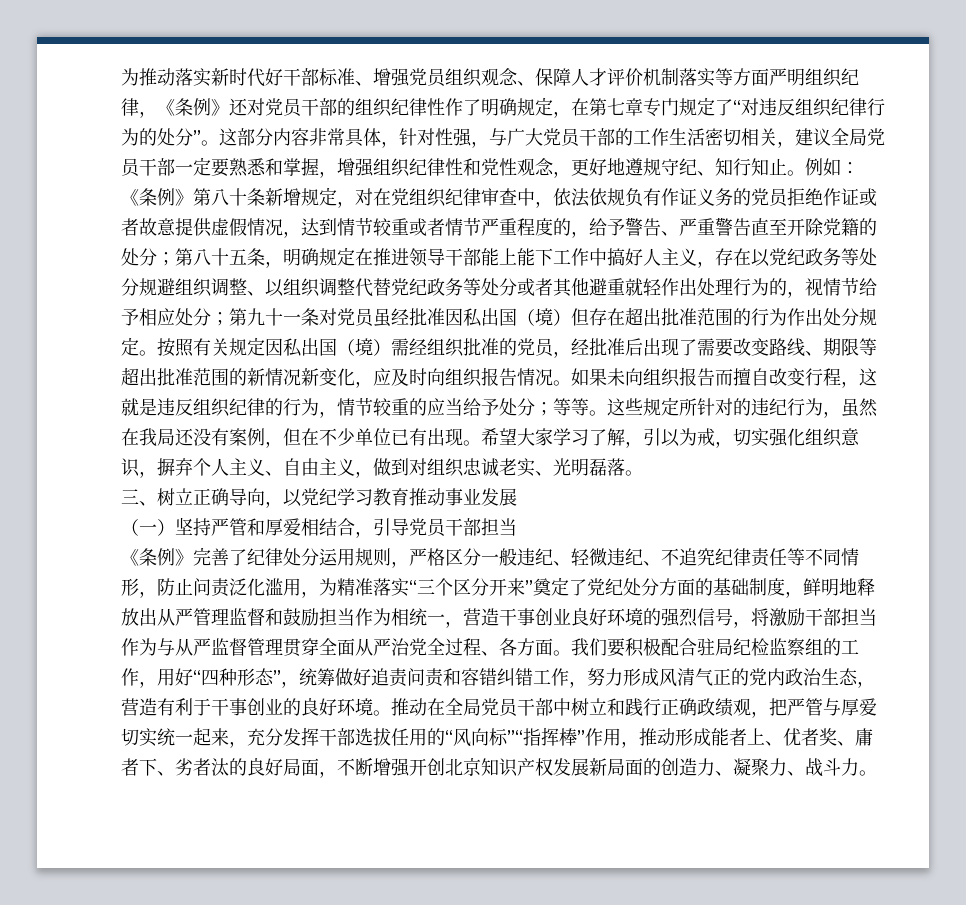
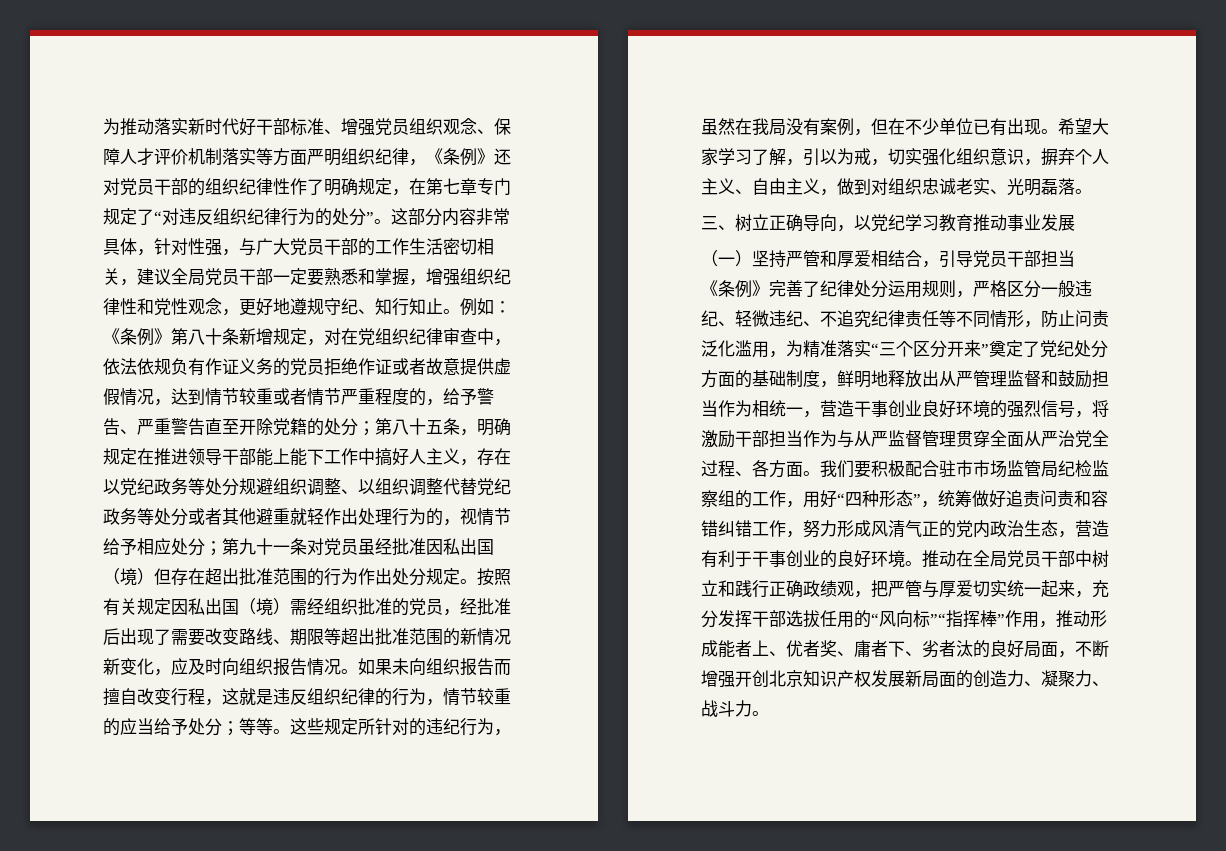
- 这些规定所针对的违纪行为，虽然在我局还没有案例，但在不少单位已有出现。
+ 这些规定所针对的违纪行为，虽然在我局没有案例，但在不少单位已有出现。
- 我们要积极配合驻局纪检监察组的工作，用好“四种形态”，统筹做好追责问责和容错纠错工作，努力形成风清气正的党内政治生态，营造有利于干事创业的良好环境。
+ 我们要积极配合驻市市场监管局纪检监察组的工作，用好“四种形态”，统筹做好追责问责和容错纠错工作，努力形成风清气正的党内政治生态，营造有利于干事创业的良好环境。

